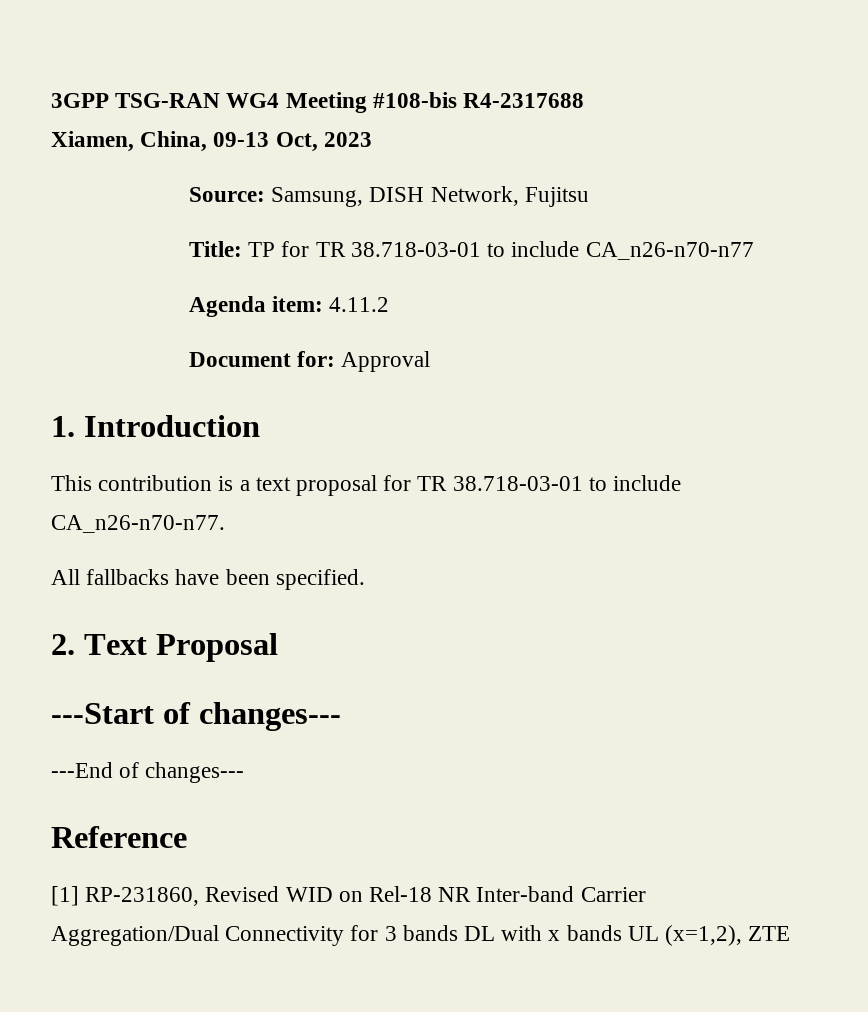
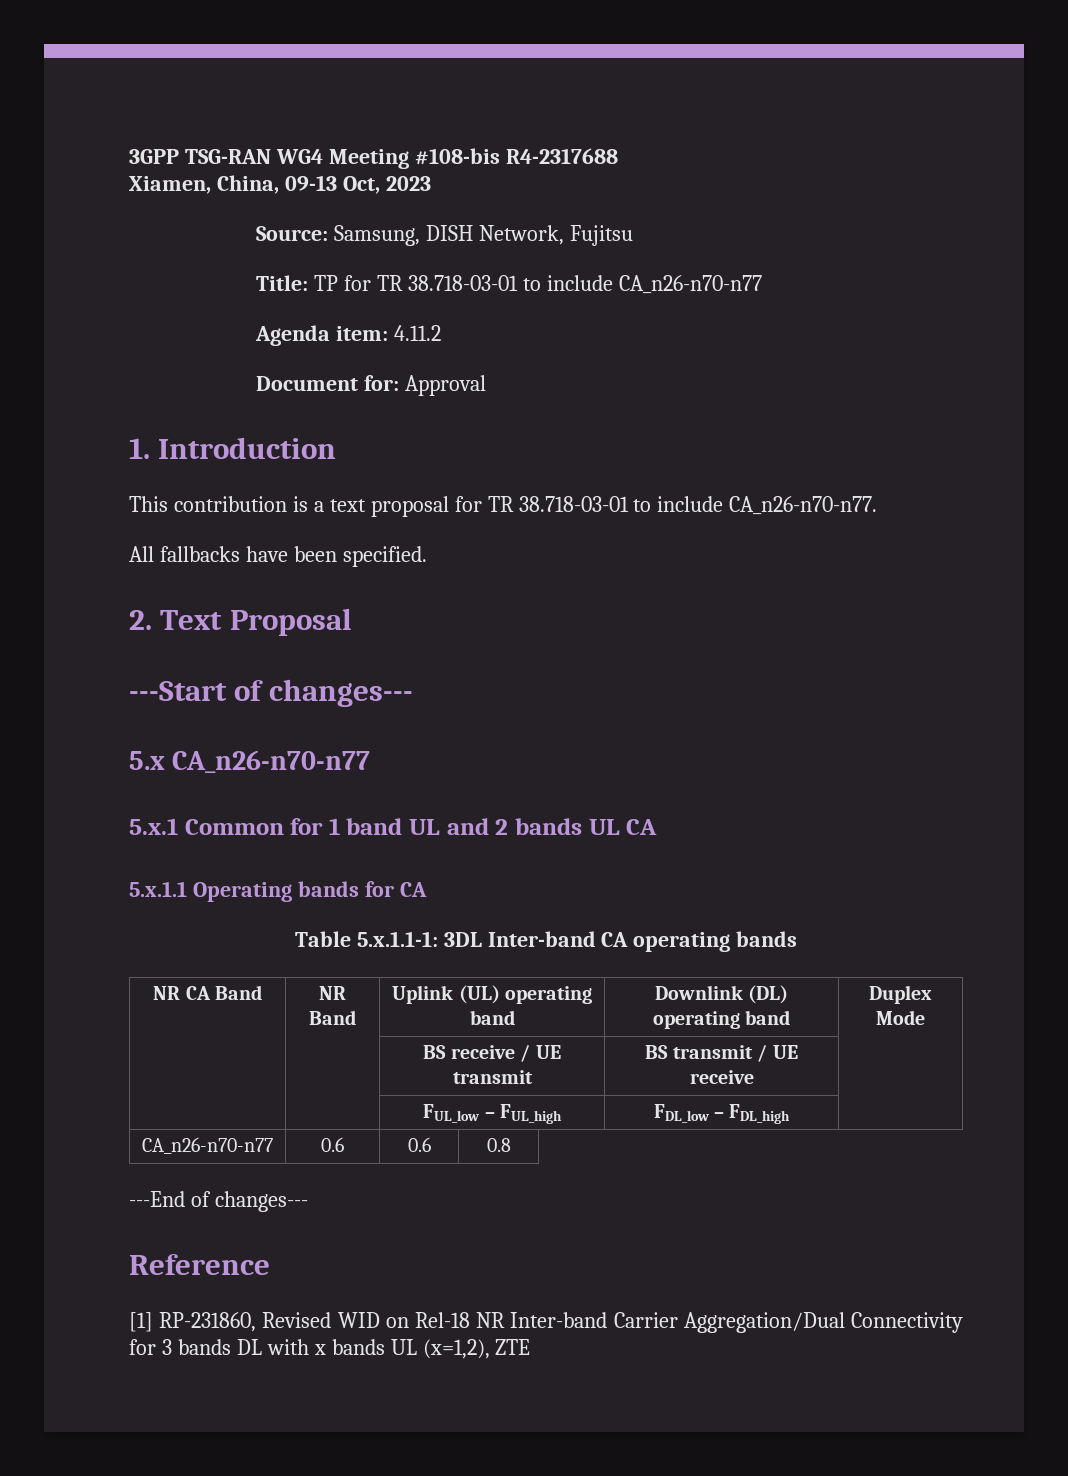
+ 5.x CA_n26-n70-n77
+ 5.x.1 Common for 1 band UL and 2 bands UL CA
+ 5.x.1.1 Operating bands for CA
+ Table 5.x.1.1-1: 3DL Inter-band CA operating bands
+ NR CA Band | NR Band | Uplink (UL) operating band | Downlink (DL) operating band | Duplex Mode
+ | | BS receive / UE transmit | BS transmit / UE receive |
+ | | FUL_low – FUL_high | FDL_low – FDL_high |
+ CA_n26-n70-n77 | 0.6 | 0.6 | 0.8

